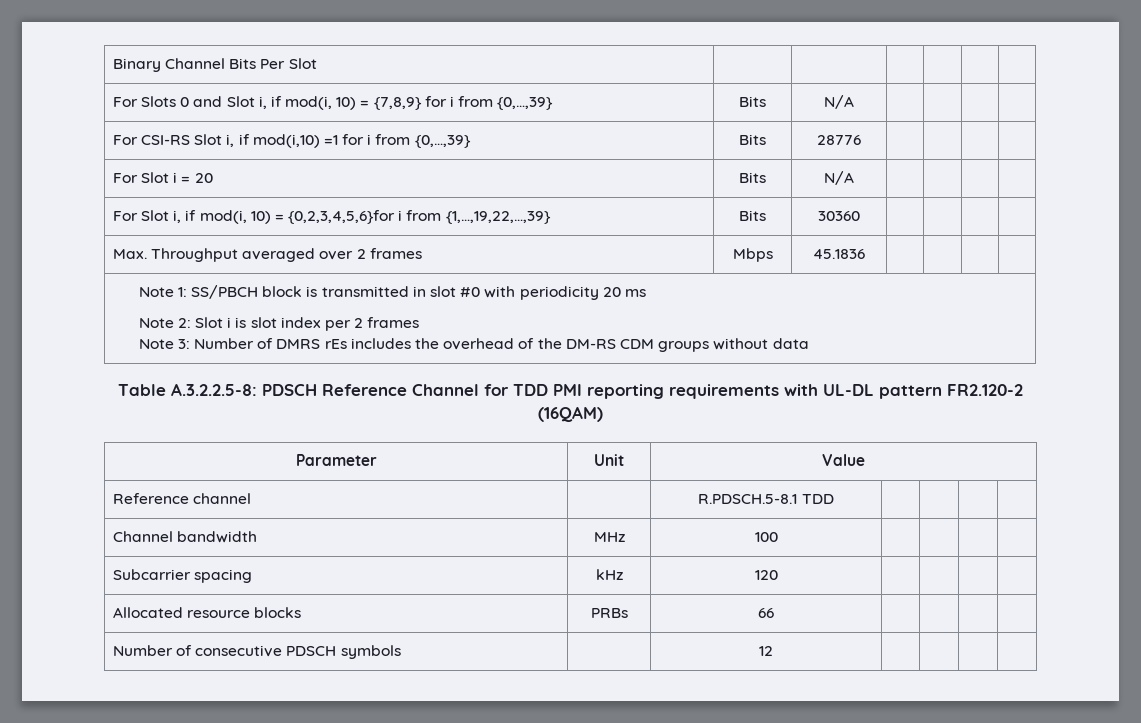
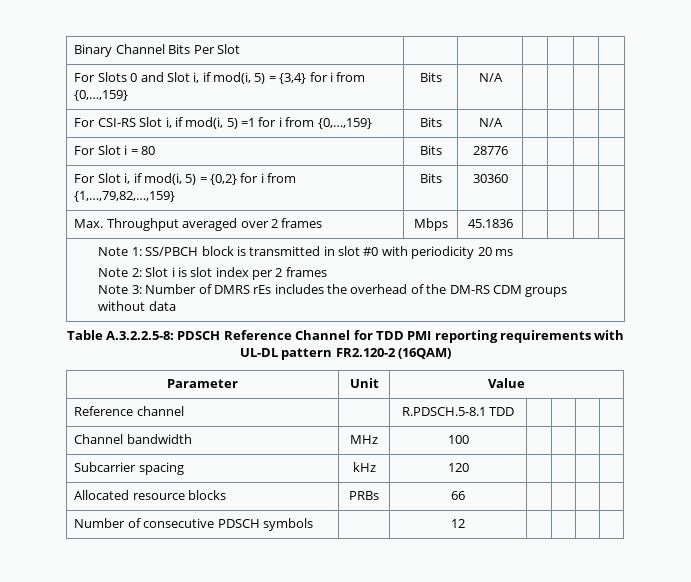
- For Slots 0 and Slot i, if mod(i, 10) = {7,8,9} for i from {0,…,39} | Bits | N/A | | | |
+ For Slots 0 and Slot i, if mod(i, 5) = {3,4} for i from {0,…,159} | Bits | N/A | | | |
- For CSI-RS Slot i, if mod(i,10) =1 for i from {0,…,39} | Bits | 28776 | | | |
- For Slot i = 20 | Bits | N/A | | | |
+ For CSI-RS Slot i, if mod(i, 5) =1 for i from {0,…,159} | Bits | N/A | | | |
+ For Slot i = 80 | Bits | 28776 | | | |
- For Slot i, if mod(i, 10) = {0,2,3,4,5,6}for i from {1,…,19,22,…,39} | Bits | 30360 | | | |
+ For Slot i, if mod(i, 5) = {0,2} for i from {1,…,79,82,…,159} | Bits | 30360 | | | |

